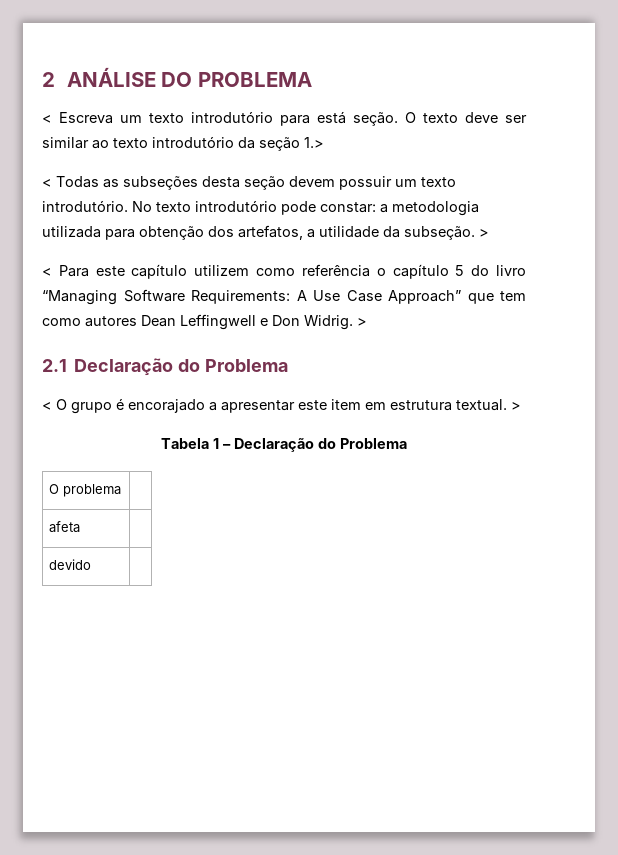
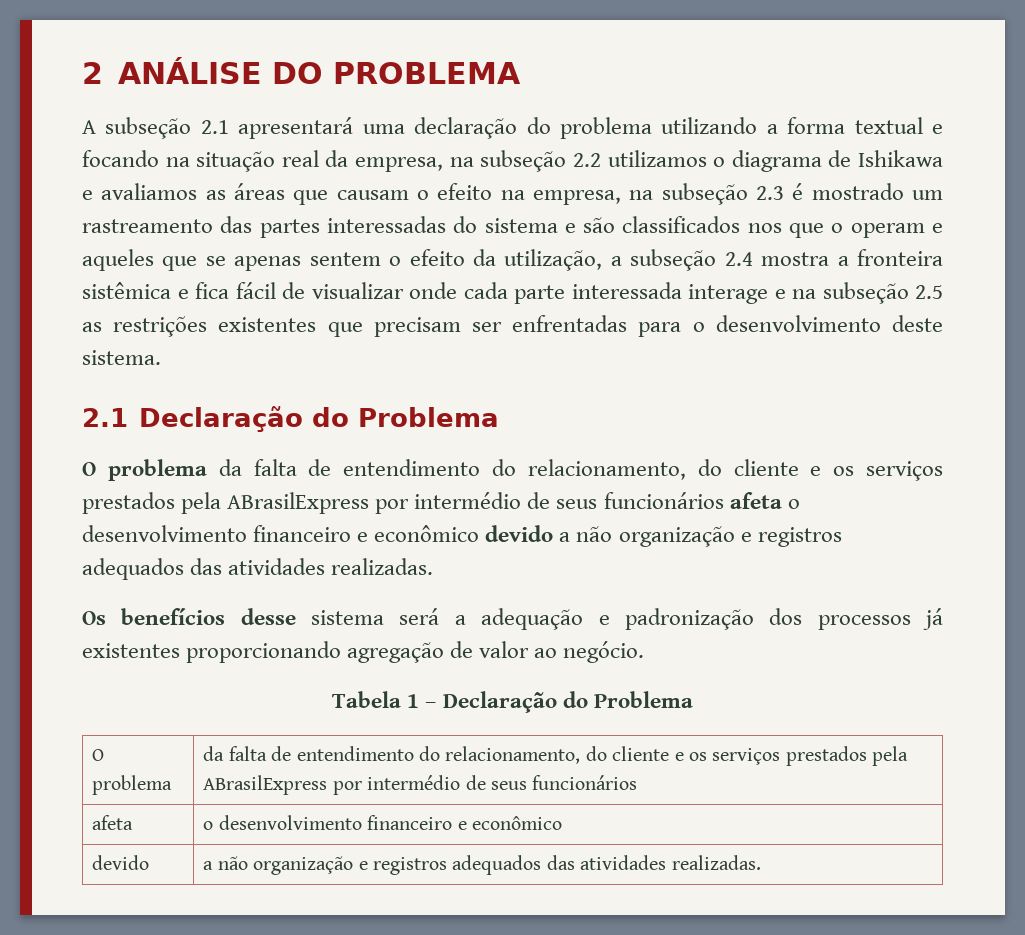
- < Escreva um texto introdutório para está seção. O texto deve ser similar ao texto introdutório da seção 1.>
- < Todas as subseções desta seção devem possuir um texto introdutório. No texto introdutório pode constar: a metodologia utilizada para obtenção dos artefatos, a utilidade da subseção. >
- < Para este capítulo utilizem como referência o capítulo 5 do livro “Managing Software Requirements: A Use Case Approach” que tem como autores Dean Leffingwell e Don Widrig. >
+ A subseção 2.1 apresentará uma declaração do problema utilizando a forma textual e focando na situação real da empresa, na subseção 2.2 utilizamos o diagrama de Ishikawa e avaliamos as áreas que causam o efeito na empresa, na subseção 2.3 é mostrado um rastreamento das partes interessadas do sistema e são classificados nos que o operam e aqueles que se apenas sentem o efeito da utilização, a subseção 2.4 mostra a fronteira sistêmica e fica fácil de visualizar onde cada parte interessada interage e na subseção 2.5 as restrições existentes que precisam ser enfrentadas para o desenvolvimento deste sistema.
  2.1 Declaração do Problema
- < O grupo é encorajado a apresentar este item em estrutura textual. >
+ O problema da falta de entendimento do relacionamento, do cliente e os serviços prestados pela ABrasilExpress por intermédio de seus funcionários afeta o desenvolvimento financeiro e econômico devido a não organização e registros adequados das atividades realizadas.
+ Os benefícios desse sistema será a adequação e padronização dos processos já existentes proporcionando agregação de valor ao negócio.
- O problema |
- afeta |
- devido |
+ O problema | da falta de entendimento do relacionamento, do cliente e os serviços prestados pela ABrasilExpress por intermédio de seus funcionários
+ afeta | o desenvolvimento financeiro e econômico
+ devido | a não organização e registros adequados das atividades realizadas.

